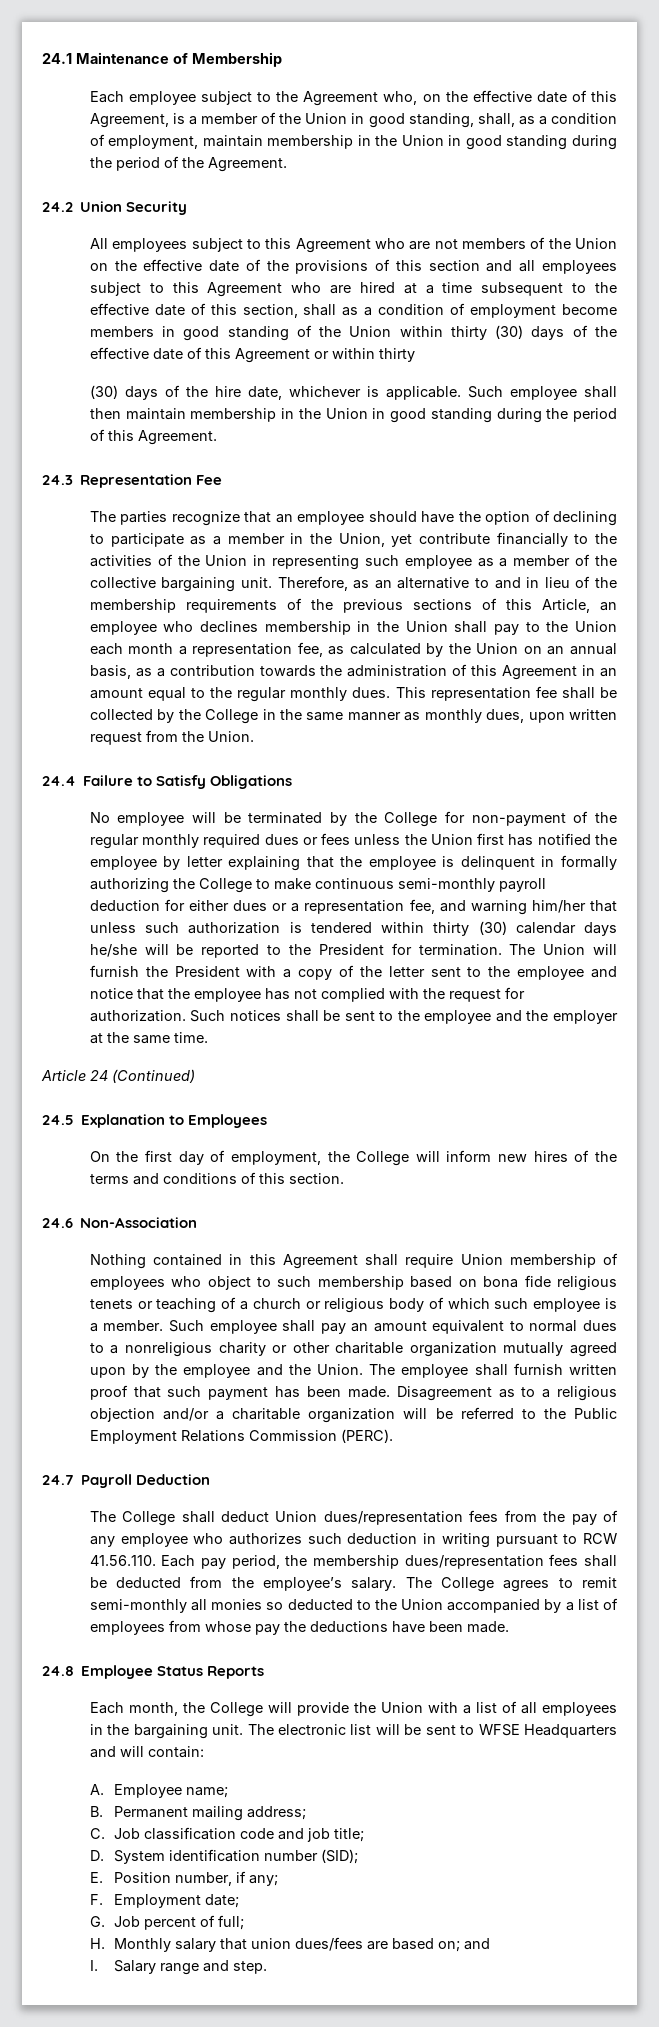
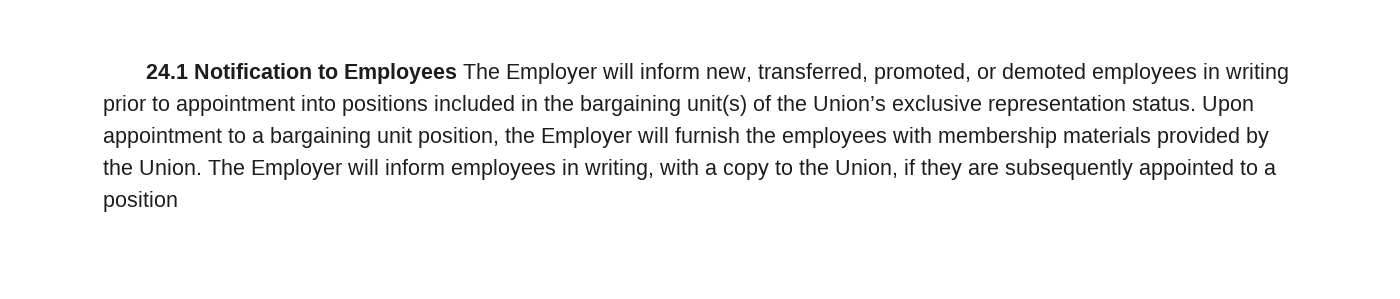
- 24.1 Maintenance of Membership
- Each employee subject to the Agreement who, on the effective date of this Agreement, is a member of the Union in good standing, shall, as a condition of employment, maintain membership in the Union in good standing during the period of the Agreement.
- 24.2 Union Security
- All employees subject to this Agreement who are not members of the Union on the effective date of the provisions of this section and all employees subject to this Agreement who are hired at a time subsequent to the effective date of this section, shall as a condition of employment become members in good standing of the Union within thirty (30) days of the effective date of this Agreement or within thirty
- (30) days of the hire date, whichever is applicable. Such employee shall then maintain membership in the Union in good standing during the period of this Agreement.
- 24.3 Representation Fee
- The parties recognize that an employee should have the option of declining to participate as a member in the Union, yet contribute financially to the activities of the Union in representing such employee as a member of the collective bargaining unit. Therefore, as an alternative to and in lieu of the membership requirements of the previous sections of this Article, an employee who declines membership in the Union shall pay to the Union each month a representation fee, as calculated by the Union on an annual basis, as a contribution towards the administration of this Agreement in an amount equal to the regular monthly dues. This representation fee shall be collected by the College in the same manner as monthly dues, upon written request from the Union.
- 24.4 Failure to Satisfy Obligations
- No employee will be terminated by the College for non-payment of the regular monthly required dues or fees unless the Union first has notified the employee by letter explaining that the employee is delinquent in formally authorizing the College to make continuous semi-monthly payroll deduction for either dues or a representation fee, and warning him/her that unless such authorization is tendered within thirty (30) calendar days he/she will be reported to the President for termination. The Union will furnish the President with a copy of the letter sent to the employee and notice that the employee has not complied with the request for authorization. Such notices shall be sent to the employee and the employer at the same time.
- Article 24 (Continued)
- 24.5 Explanation to Employees
- On the first day of employment, the College will inform new hires of the terms and conditions of this section.
- 24.6 Non-Association
- Nothing contained in this Agreement shall require Union membership of employees who object to such membership based on bona fide religious tenets or teaching of a church or religious body of which such employee is a member. Such employee shall pay an amount equivalent to normal dues to a nonreligious charity or other charitable organization mutually agreed upon by the employee and the Union. The employee shall furnish written proof that such payment has been made. Disagreement as to a religious objection and/or a charitable organization will be referred to the Public Employment Relations Commission (PERC).
- 24.7 Payroll Deduction
- The College shall deduct Union dues/representation fees from the pay of any employee who authorizes such deduction in writing pursuant to RCW 41.56.110. Each pay period, the membership dues/representation fees shall be deducted from the employee’s salary. The College agrees to remit semi-monthly all monies so deducted to the Union accompanied by a list of employees from whose pay the deductions have been made.
- 24.8 Employee Status Reports
- Each month, the College will provide the Union with a list of all employees in the bargaining unit. The electronic list will be sent to WFSE Headquarters and will contain:
- A. Employee name;
- B. Permanent mailing address;
- C. Job classification code and job title;
- D. System identification number (SID);
- E. Position number, if any;
- F. Employment date;
- G. Job percent of full;
- H. Monthly salary that union dues/fees are based on; and
- I. Salary range and step.
+ 24.1 Notification to Employees The Employer will inform new, transferred, promoted, or demoted employees in writing prior to appointment into positions included in the bargaining unit(s) of the Union’s exclusive representation status. Upon appointment to a bargaining unit position, the Employer will furnish the employees with membership materials provided by the Union. The Employer will inform employees in writing, with a copy to the Union, if they are subsequently appointed to a position

